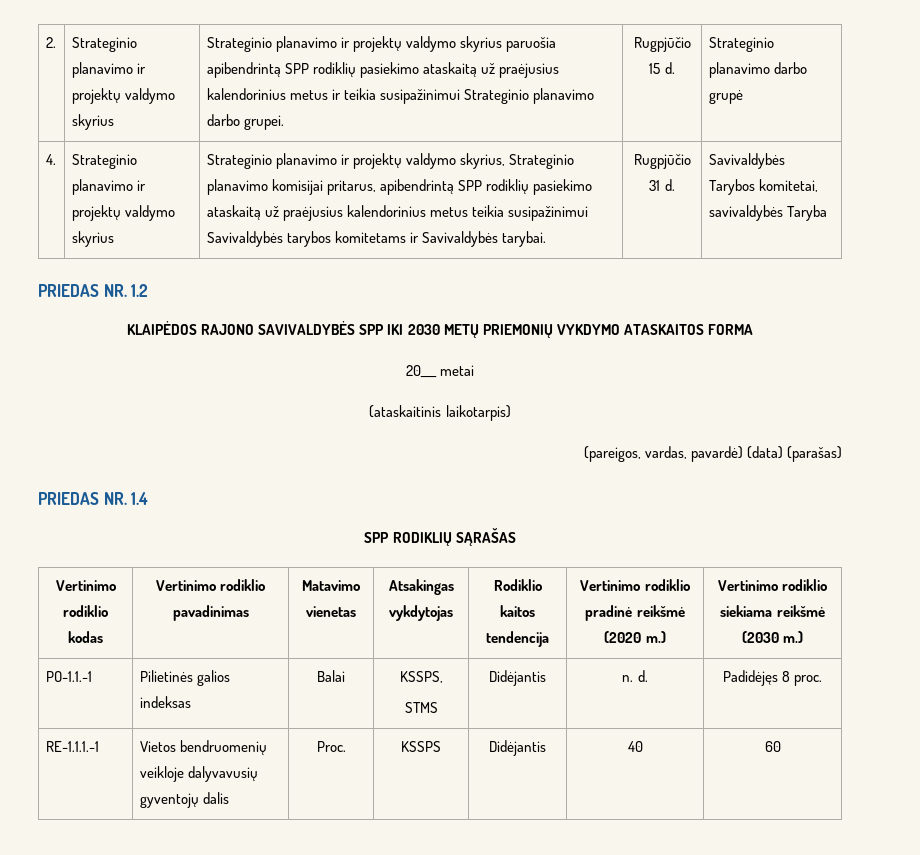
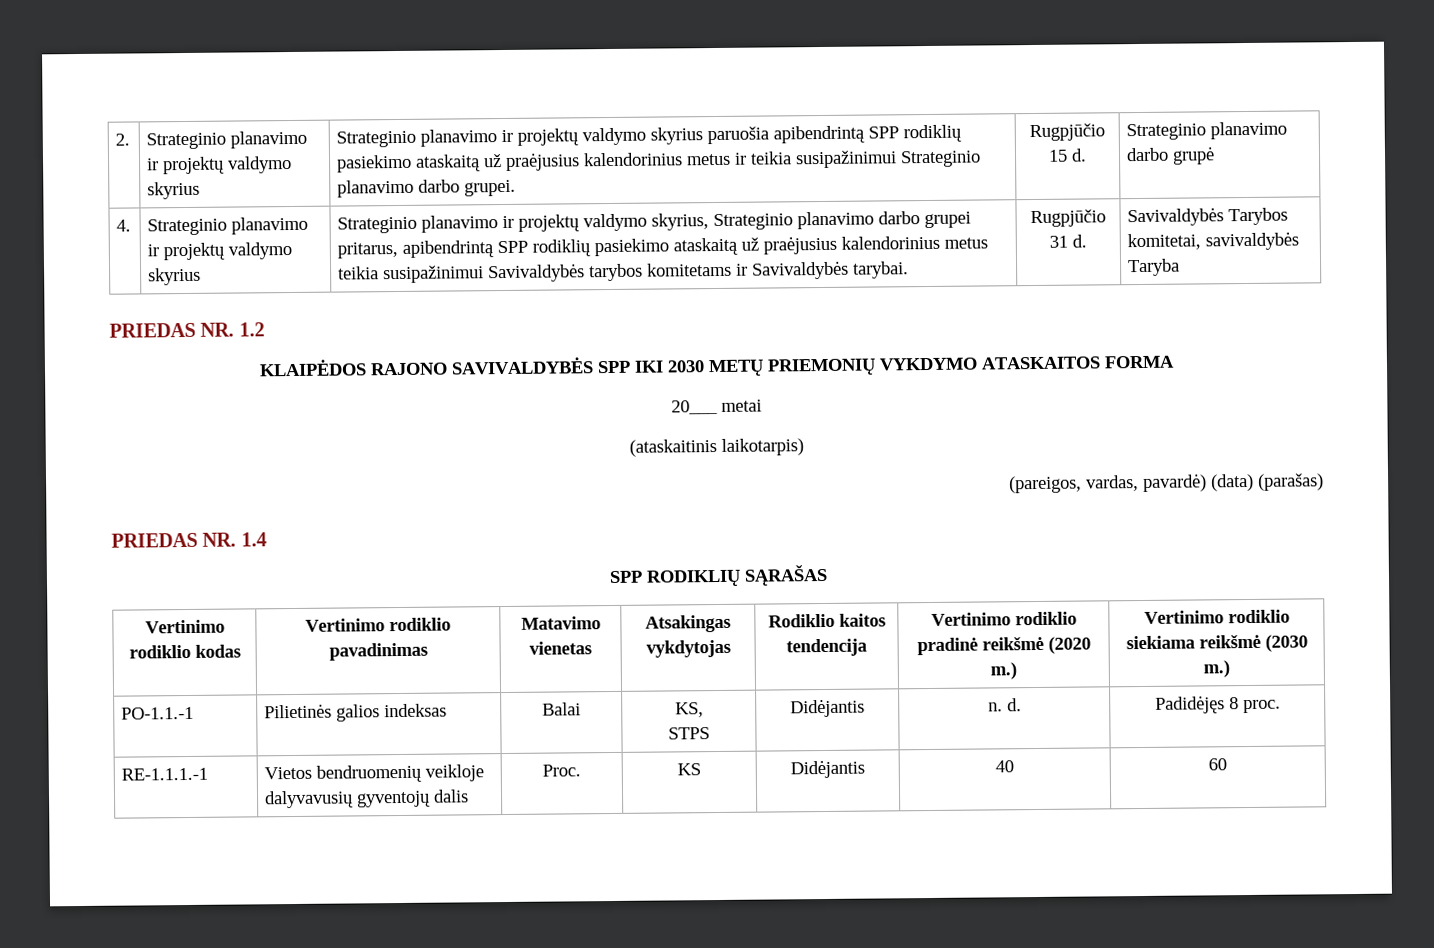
- Strateginio planavimo ir projektų valdymo skyrius, Strateginio planavimo komisijai pritarus, apibendrintą SPP rodiklių pasiekimo ataskaitą už praėjusius kalendorinius metus teikia susipažinimui Savivaldybės tarybos komitetams ir Savivaldybės tarybai.
+ Strateginio planavimo ir projektų valdymo skyrius, Strateginio planavimo darbo grupei pritarus, apibendrintą SPP rodiklių pasiekimo ataskaitą už praėjusius kalendorinius metus teikia susipažinimui Savivaldybės tarybos komitetams ir Savivaldybės tarybai.
- PO-1.1.-1 | Pilietinės galios indeksas | Balai | KSSPS,
- STMS | Didėjantis | n. d. | Padidėjęs 8 proc.
+ PO-1.1.-1 | Pilietinės galios indeksas | Balai | KS,
+ STPS | Didėjantis | n. d. | Padidėjęs 8 proc.
- RE-1.1.1.-1 | Vietos bendruomenių veikloje dalyvavusių gyventojų dalis | Proc. | KSSPS | Didėjantis | 40 | 60
+ RE-1.1.1.-1 | Vietos bendruomenių veikloje dalyvavusių gyventojų dalis | Proc. | KS | Didėjantis | 40 | 60

